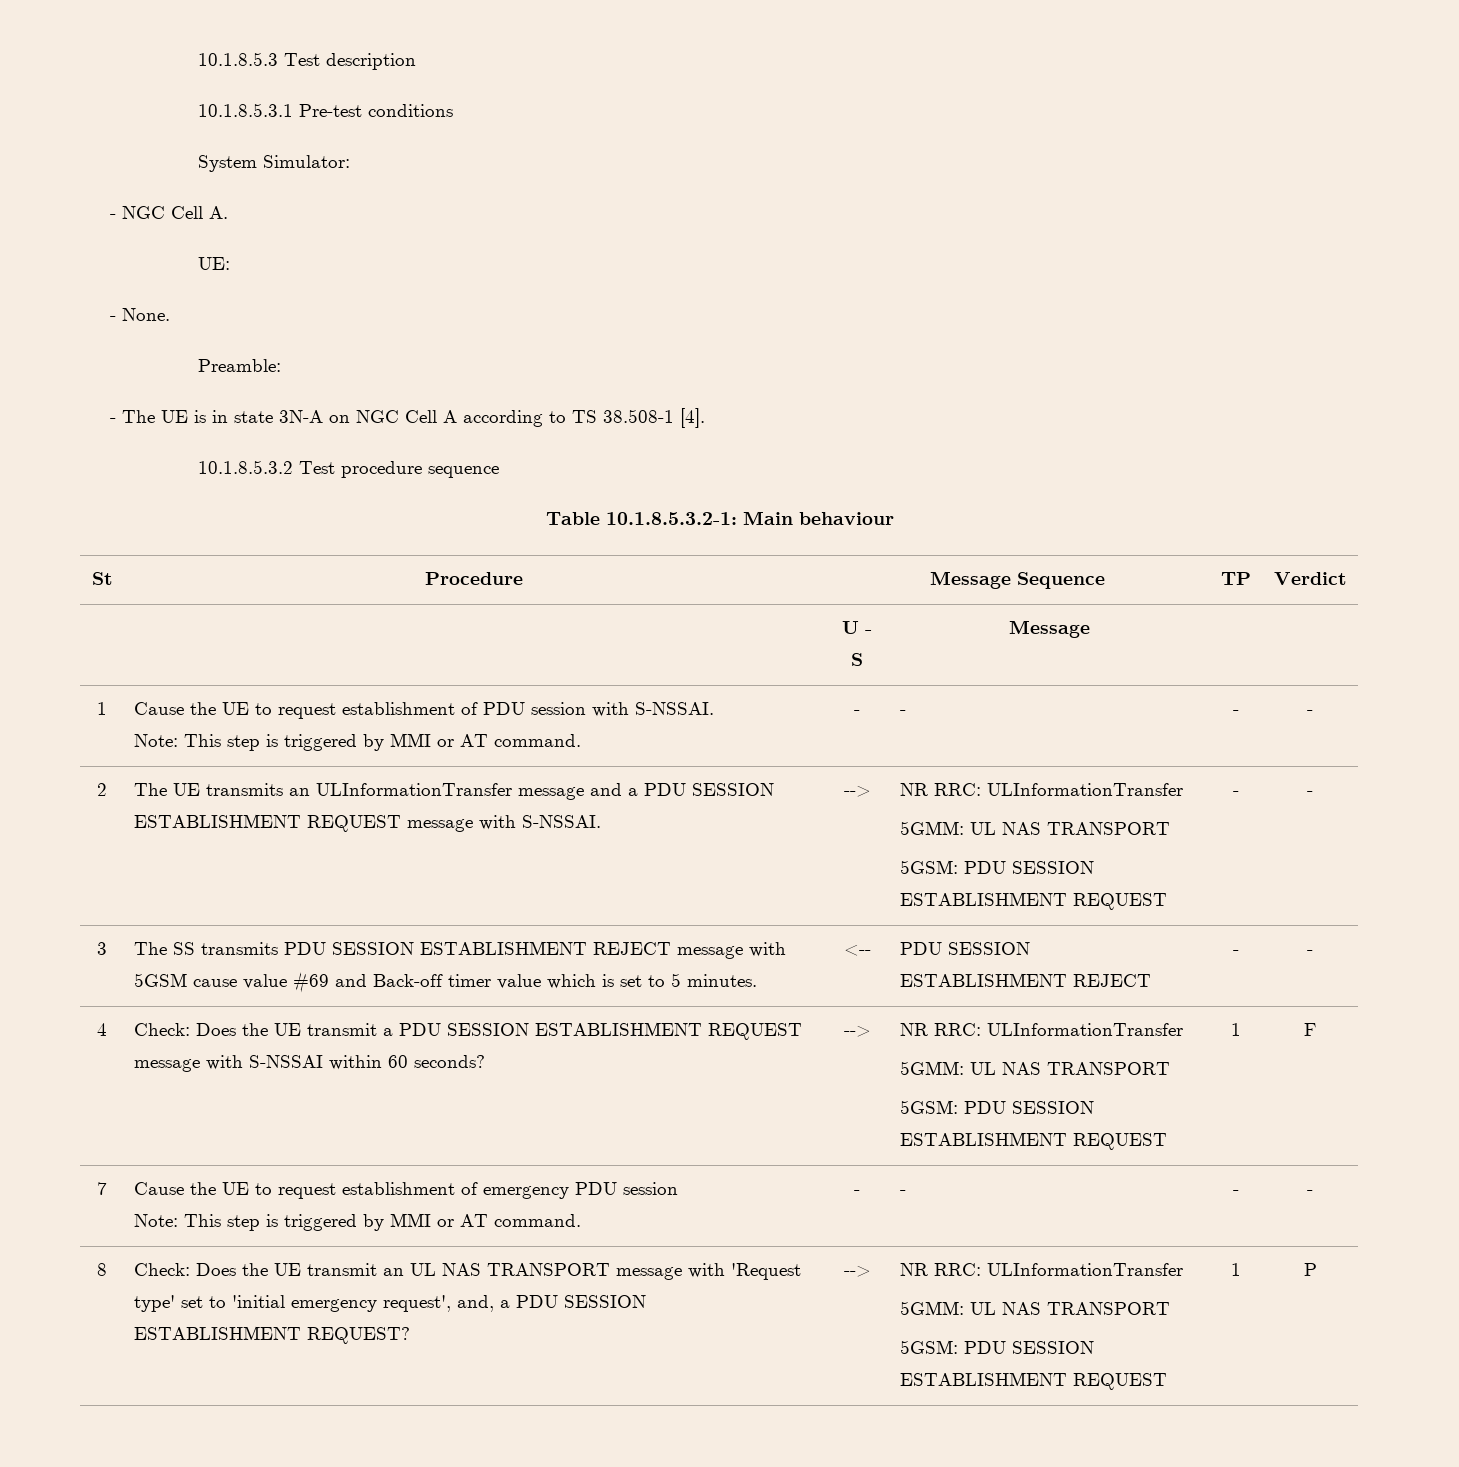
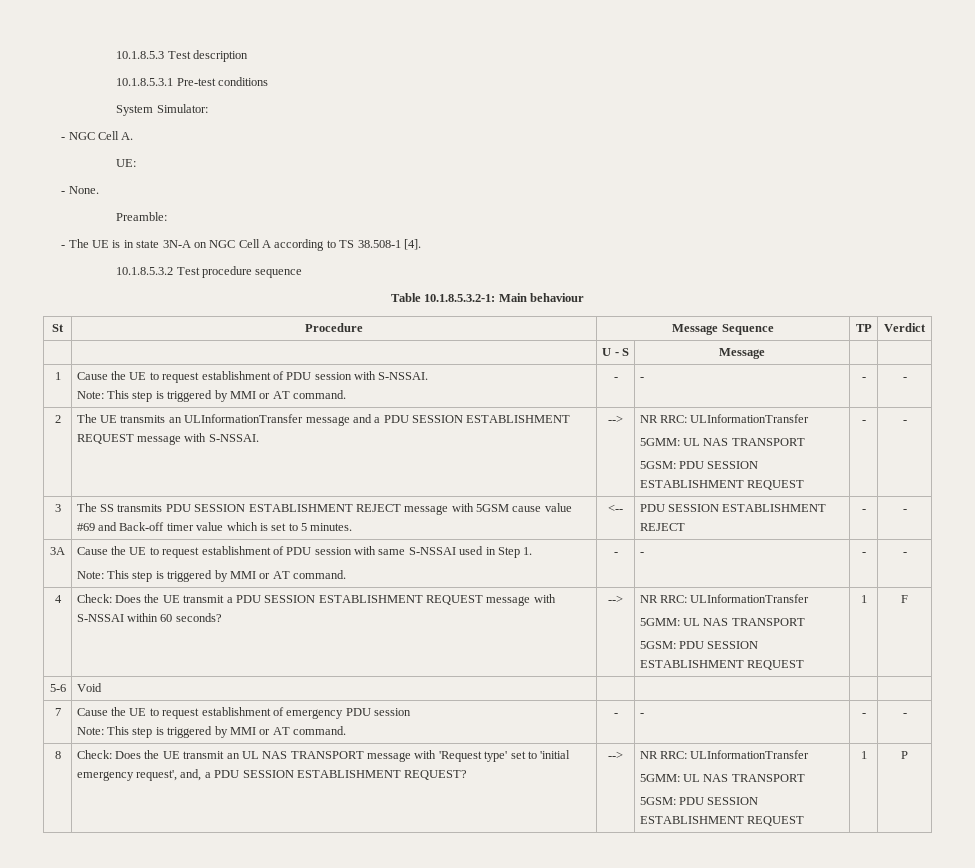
+ 3A | Cause the UE to request establishment of PDU session with same S-NSSAI used in Step 1.
+ Note: This step is triggered by MMI or AT command. | - | - | - | -
+ 5-6 | Void | | | |

